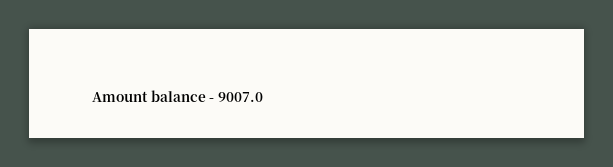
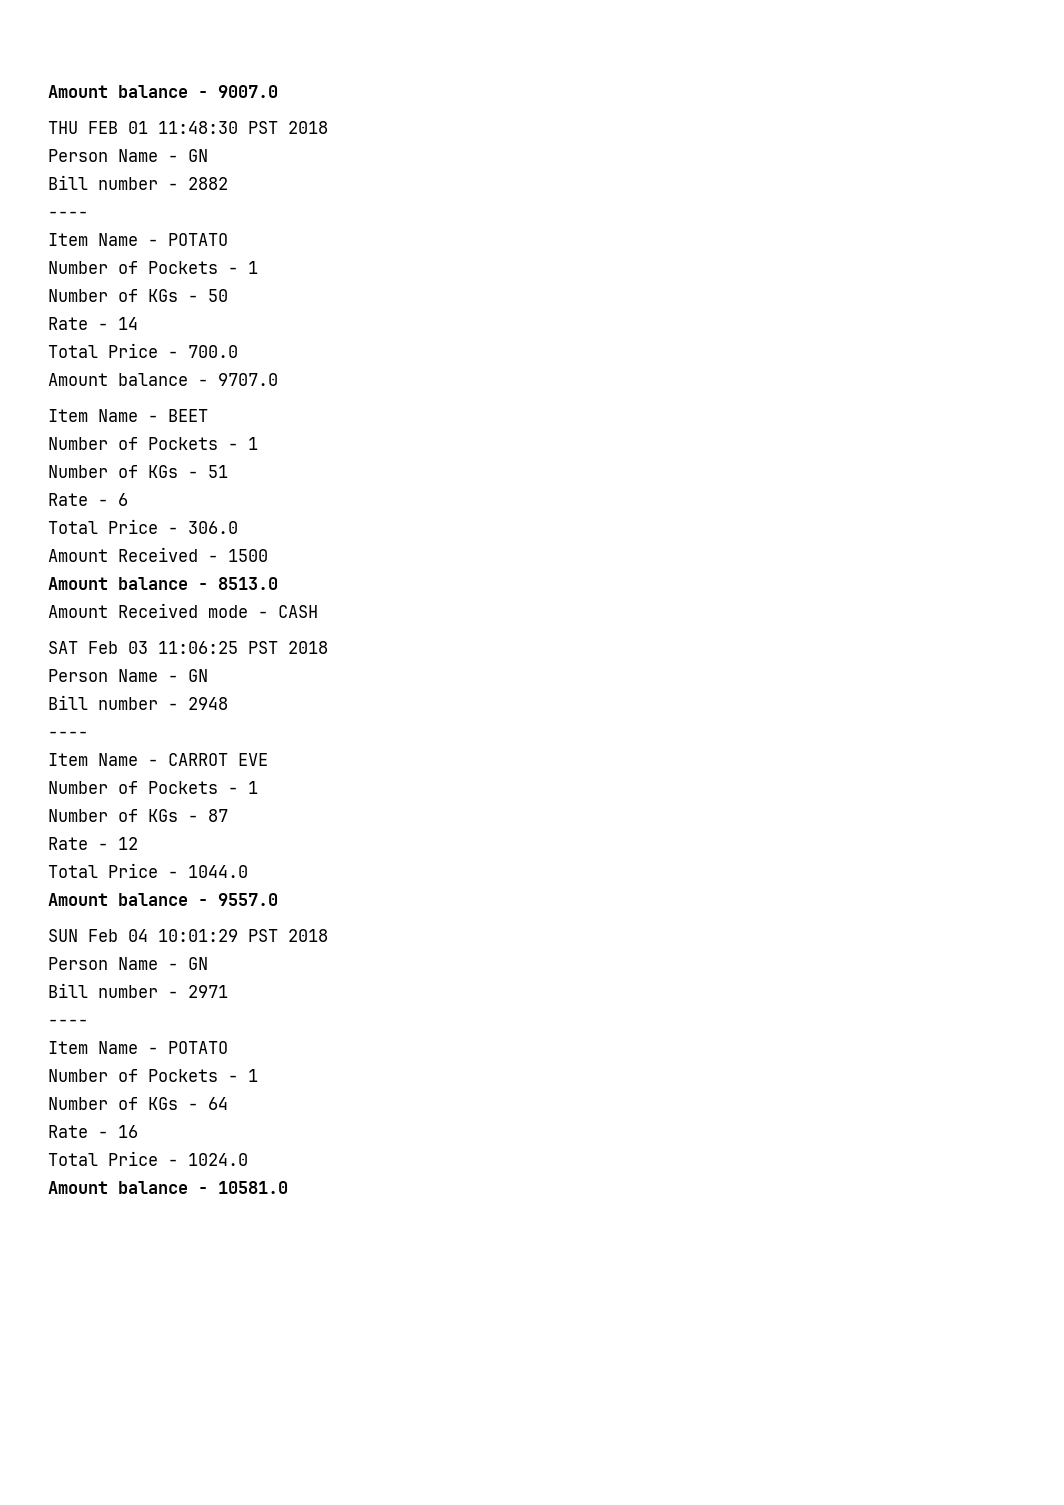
+ THU FEB 01 11:48:30 PST 2018
+ Person Name - GN
+ Bill number - 2882
+ ----
+ Item Name - POTATO
+ Number of Pockets - 1
+ Number of KGs - 50
+ Rate - 14
+ Total Price - 700.0
+ Amount balance - 9707.0
+ Item Name - BEET
+ Number of Pockets - 1
+ Number of KGs - 51
+ Rate - 6
+ Total Price - 306.0
+ Amount Received - 1500
+ Amount balance - 8513.0
+ Amount Received mode - CASH
+ SAT Feb 03 11:06:25 PST 2018
+ Person Name - GN
+ Bill number - 2948
+ ----
+ Item Name - CARROT EVE
+ Number of Pockets - 1
+ Number of KGs - 87
+ Rate - 12
+ Total Price - 1044.0
+ Amount balance - 9557.0
+ SUN Feb 04 10:01:29 PST 2018
+ Person Name - GN
+ Bill number - 2971
+ ----
+ Item Name - POTATO
+ Number of Pockets - 1
+ Number of KGs - 64
+ Rate - 16
+ Total Price - 1024.0
+ Amount balance - 10581.0

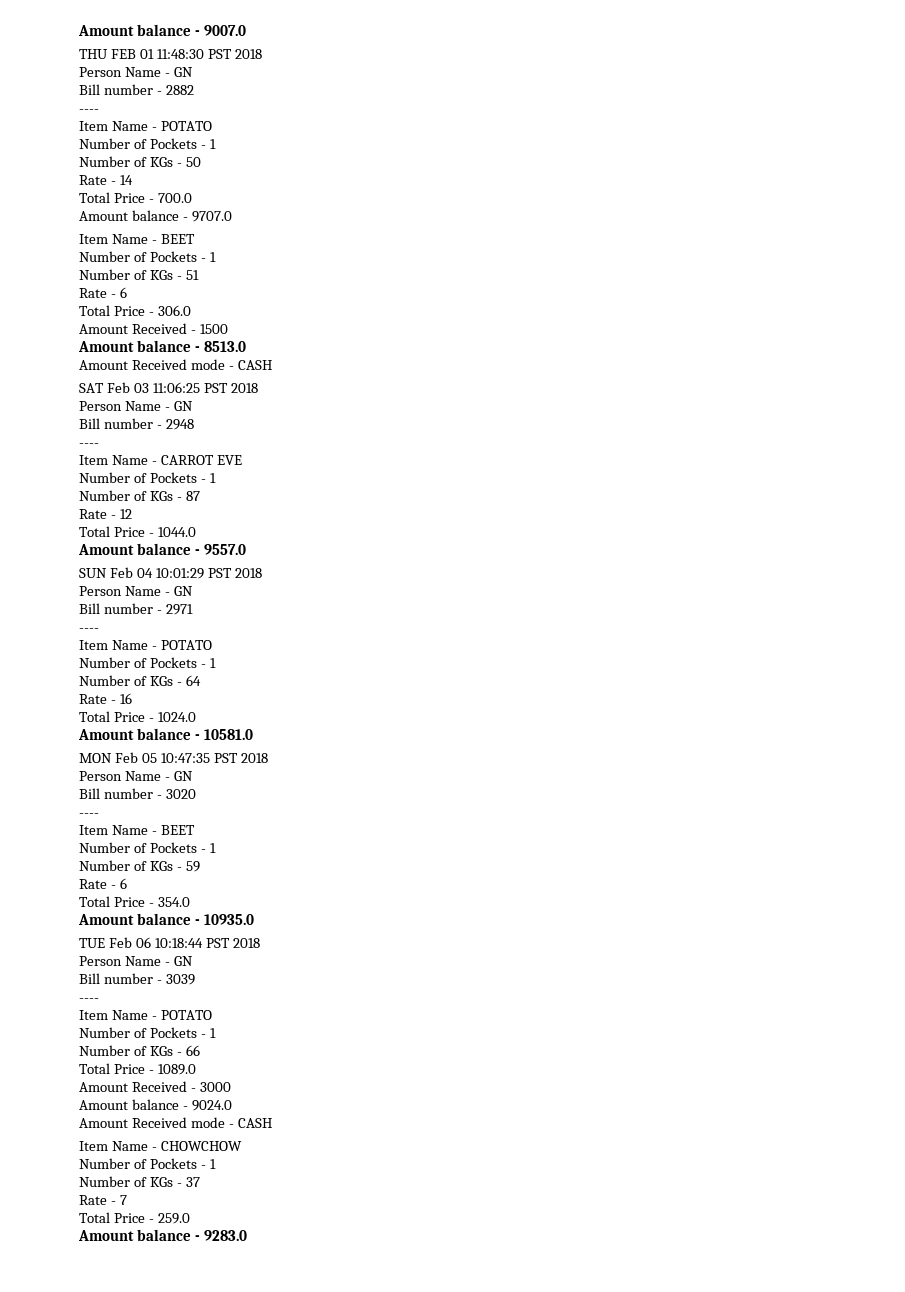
+ MON Feb 05 10:47:35 PST 2018
+ Person Name - GN
+ Bill number - 3020
+ ----
+ Item Name - BEET
+ Number of Pockets - 1
+ Number of KGs - 59
+ Rate - 6
+ Total Price - 354.0
+ Amount balance - 10935.0
+ TUE Feb 06 10:18:44 PST 2018
+ Person Name - GN
+ Bill number - 3039
+ ----
+ Item Name - POTATO
+ Number of Pockets - 1
+ Number of KGs - 66
+ Total Price - 1089.0
+ Amount Received - 3000
+ Amount balance - 9024.0
+ Amount Received mode - CASH
+ Item Name - CHOWCHOW
+ Number of Pockets - 1
+ Number of KGs - 37
+ Rate - 7
+ Total Price - 259.0
+ Amount balance - 9283.0

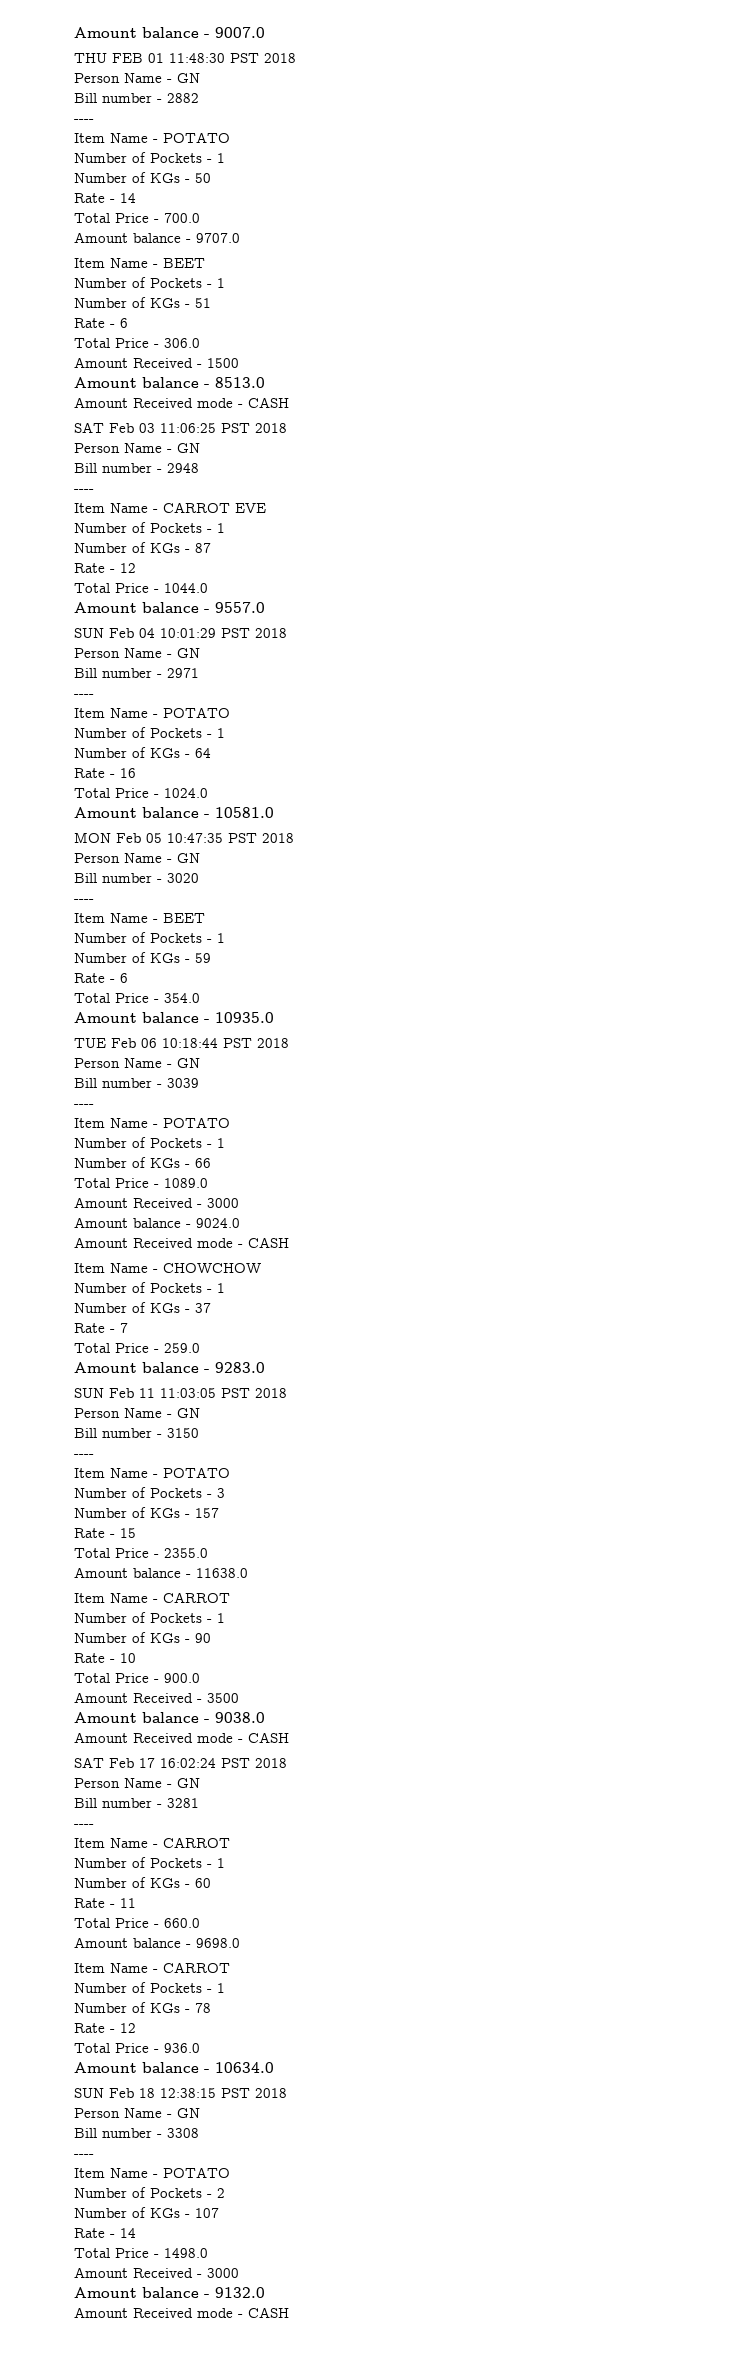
+ SUN Feb 11 11:03:05 PST 2018
+ Person Name - GN
+ Bill number - 3150
+ ----
+ Item Name - POTATO
+ Number of Pockets - 3
+ Number of KGs - 157
+ Rate - 15
+ Total Price - 2355.0
+ Amount balance - 11638.0
+ Item Name - CARROT
+ Number of Pockets - 1
+ Number of KGs - 90
+ Rate - 10
+ Total Price - 900.0
+ Amount Received - 3500
+ Amount balance - 9038.0
+ Amount Received mode - CASH
+ SAT Feb 17 16:02:24 PST 2018
+ Person Name - GN
+ Bill number - 3281
+ ----
+ Item Name - CARROT
+ Number of Pockets - 1
+ Number of KGs - 60
+ Rate - 11
+ Total Price - 660.0
+ Amount balance - 9698.0
+ Item Name - CARROT
+ Number of Pockets - 1
+ Number of KGs - 78
+ Rate - 12
+ Total Price - 936.0
+ Amount balance - 10634.0
+ SUN Feb 18 12:38:15 PST 2018
+ Person Name - GN
+ Bill number - 3308
+ ----
+ Item Name - POTATO
+ Number of Pockets - 2
+ Number of KGs - 107
+ Rate - 14
+ Total Price - 1498.0
+ Amount Received - 3000
+ Amount balance - 9132.0
+ Amount Received mode - CASH

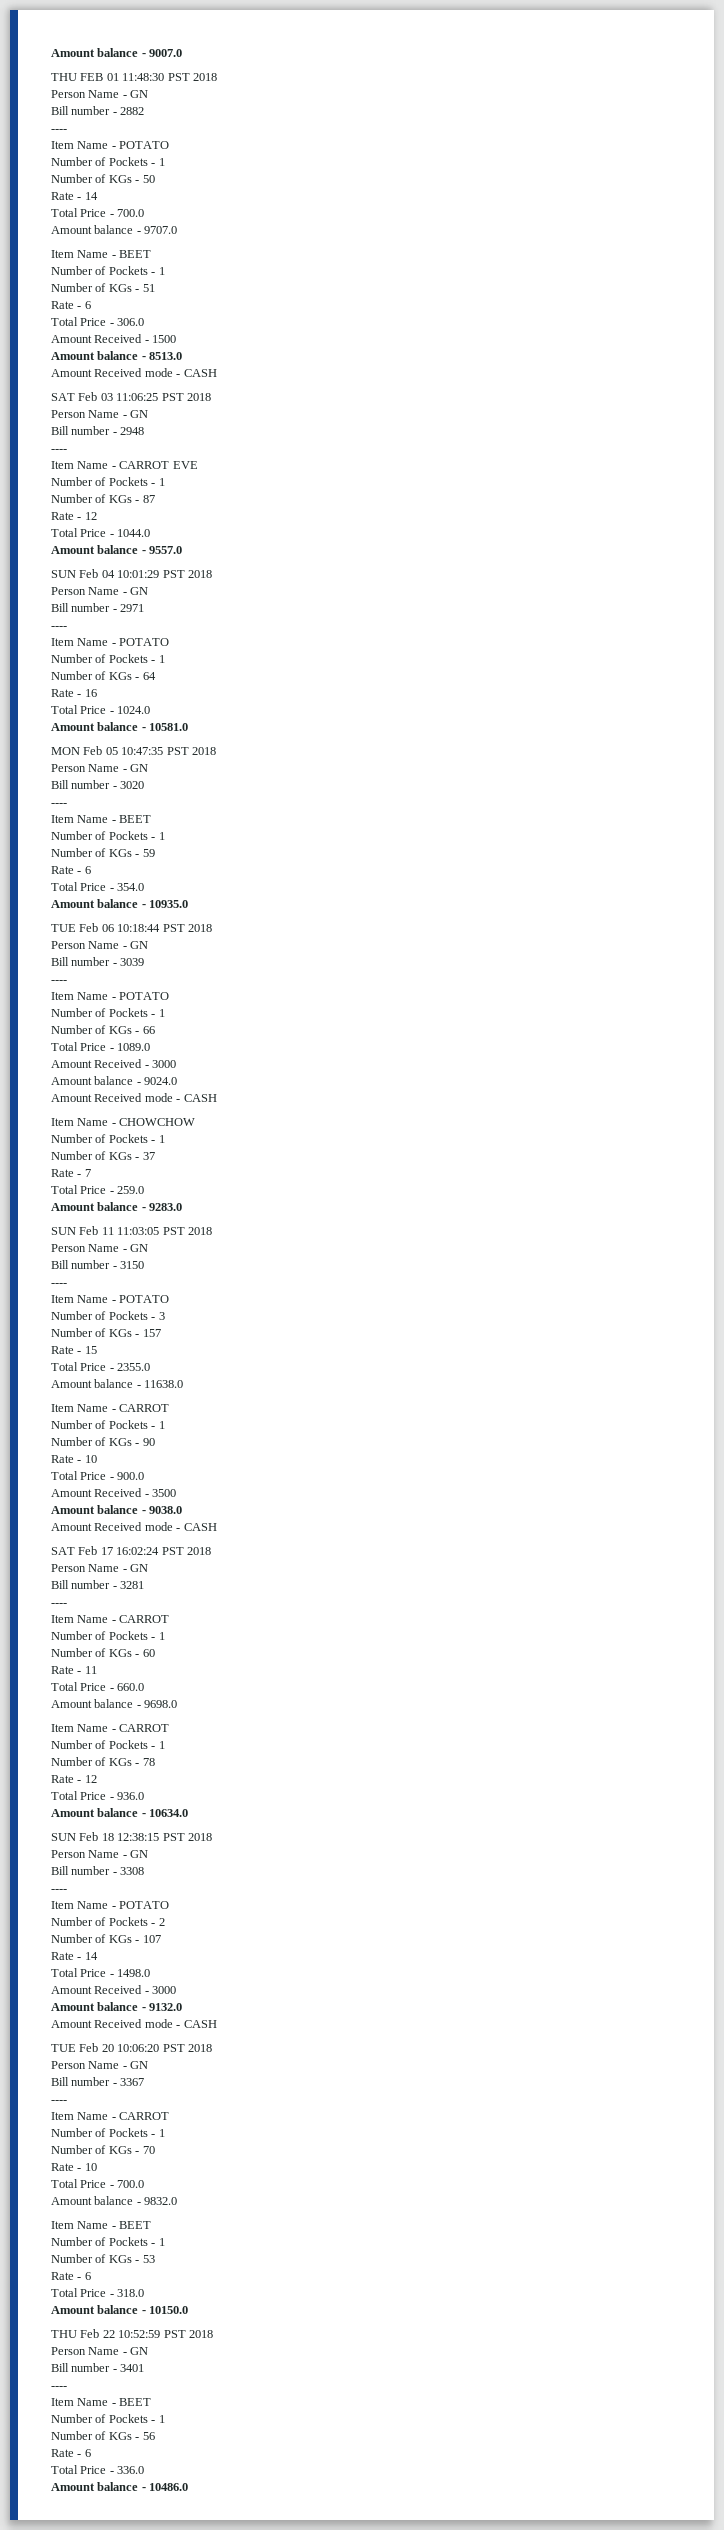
+ TUE Feb 20 10:06:20 PST 2018
+ Person Name - GN
+ Bill number - 3367
+ ----
+ Item Name - CARROT
+ Number of Pockets - 1
+ Number of KGs - 70
+ Rate - 10
+ Total Price - 700.0
+ Amount balance - 9832.0
+ Item Name - BEET
+ Number of Pockets - 1
+ Number of KGs - 53
+ Rate - 6
+ Total Price - 318.0
+ Amount balance - 10150.0
+ THU Feb 22 10:52:59 PST 2018
+ Person Name - GN
+ Bill number - 3401
+ ----
+ Item Name - BEET
+ Number of Pockets - 1
+ Number of KGs - 56
+ Rate - 6
+ Total Price - 336.0
+ Amount balance - 10486.0

